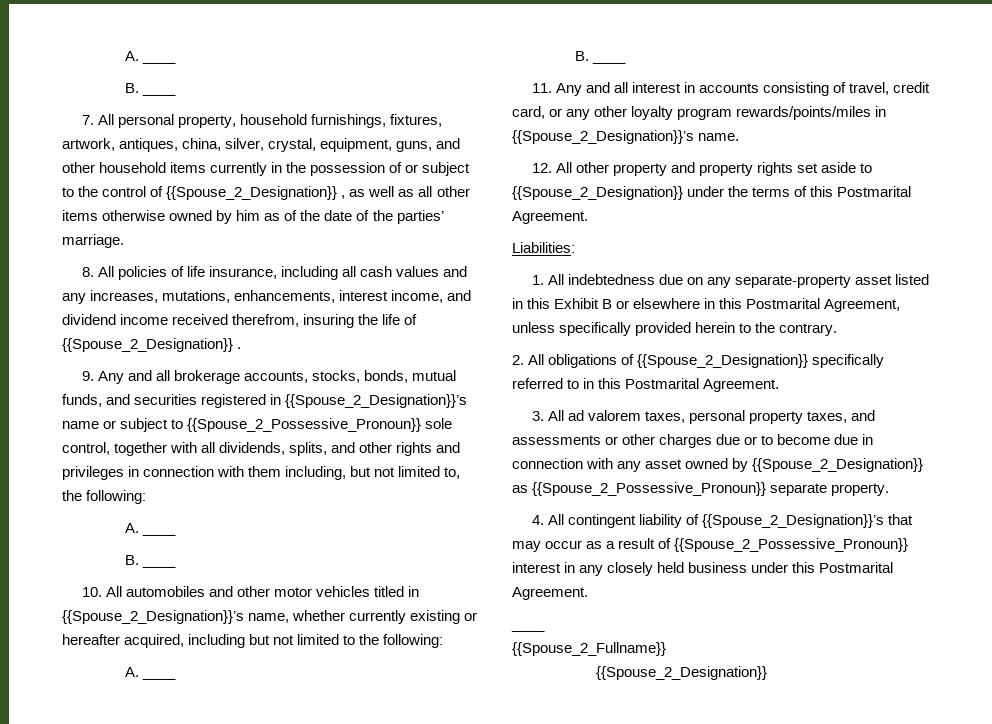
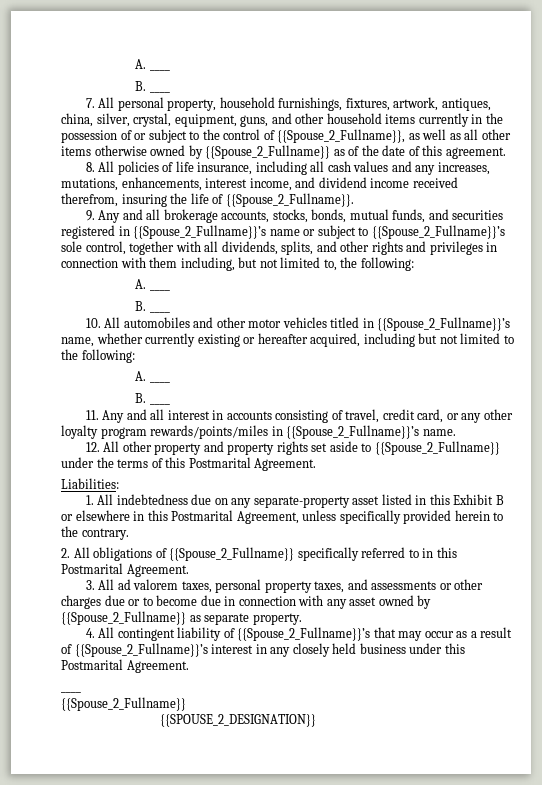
- 7. All personal property, household furnishings, fixtures, artwork, antiques, china, silver, crystal, equipment, guns, and other household items currently in the possession of or subject to the control of {{Spouse_2_Designation}} , as well as all other items otherwise owned by him as of the date of the parties’ marriage.
+ 7. All personal property, household furnishings, fixtures, artwork, antiques, china, silver, crystal, equipment, guns, and other household items currently in the possession of or subject to the control of {{Spouse_2_Fullname}}, as well as all other items otherwise owned by {{Spouse_2_Fullname}} as of the date of this agreement.
- 8. All policies of life insurance, including all cash values and any increases, mutations, enhancements, interest income, and dividend income received therefrom, insuring the life of {{Spouse_2_Designation}} .
+ 8. All policies of life insurance, including all cash values and any increases, mutations, enhancements, interest income, and dividend income received therefrom, insuring the life of {{Spouse_2_Fullname}}.
- 9. Any and all brokerage accounts, stocks, bonds, mutual funds, and securities registered in {{Spouse_2_Designation}}’s name or subject to {{Spouse_2_Possessive_Pronoun}} sole control, together with all dividends, splits, and other rights and privileges in connection with them including, but not limited to, the following:
+ 9. Any and all brokerage accounts, stocks, bonds, mutual funds, and securities registered in {{Spouse_2_Fullname}}’s name or subject to {{Spouse_2_Fullname}}’s sole control, together with all dividends, splits, and other rights and privileges in connection with them including, but not limited to, the following:
- 10. All automobiles and other motor vehicles titled in {{Spouse_2_Designation}}’s name, whether currently existing or hereafter acquired, including but not limited to the following:
+ 10. All automobiles and other motor vehicles titled in {{Spouse_2_Fullname}}’s name, whether currently existing or hereafter acquired, including but not limited to the following:
- 11. Any and all interest in accounts consisting of travel, credit card, or any other loyalty program rewards/points/miles in {{Spouse_2_Designation}}’s name.
+ 11. Any and all interest in accounts consisting of travel, credit card, or any other loyalty program rewards/points/miles in {{Spouse_2_Fullname}}’s name.
- 12. All other property and property rights set aside to {{Spouse_2_Designation}} under the terms of this Postmarital Agreement.
+ 12. All other property and property rights set aside to {{Spouse_2_Fullname}} under the terms of this Postmarital Agreement.
- 2. All obligations of {{Spouse_2_Designation}} specifically referred to in this Postmarital Agreement.
+ 2. All obligations of {{Spouse_2_Fullname}} specifically referred to in this Postmarital Agreement.
- 3. All ad valorem taxes, personal property taxes, and assessments or other charges due or to become due in connection with any asset owned by {{Spouse_2_Designation}} as {{Spouse_2_Possessive_Pronoun}} separate property.
+ 3. All ad valorem taxes, personal property taxes, and assessments or other charges due or to become due in connection with any asset owned by {{Spouse_2_Fullname}} as separate property.
- 4. All contingent liability of {{Spouse_2_Designation}}’s that may occur as a result of {{Spouse_2_Possessive_Pronoun}} interest in any closely held business under this Postmarital Agreement.
+ 4. All contingent liability of {{Spouse_2_Fullname}}’s that may occur as a result of {{Spouse_2_Fullname}}’s interest in any closely held business under this Postmarital Agreement.
  ____
  {{Spouse_2_Fullname}}
- {{Spouse_2_Designation}}
+ {{SPOUSE_2_DESIGNATION}}

